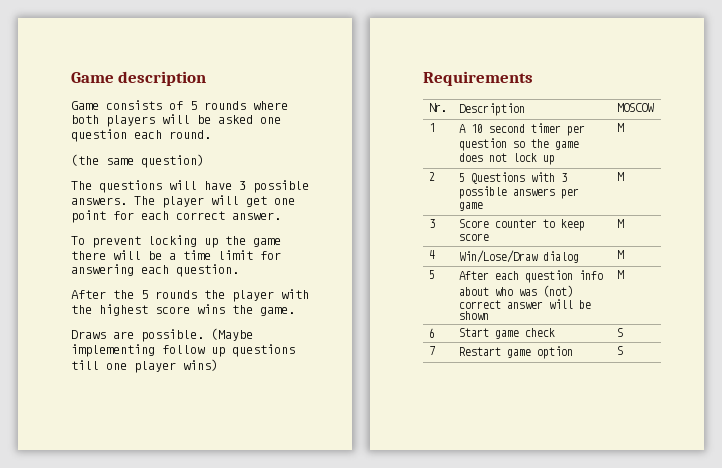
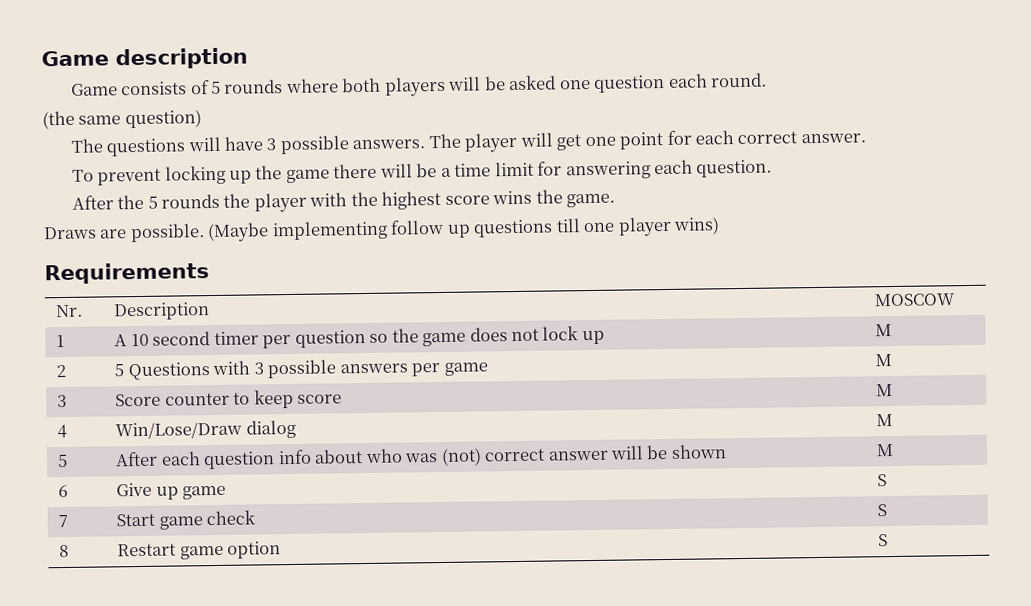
- 6 | Start game check | S
+ 6 | Give up game | S
+ 7 | Start game check | S
- 7 | Restart game option | S
+ 8 | Restart game option | S

